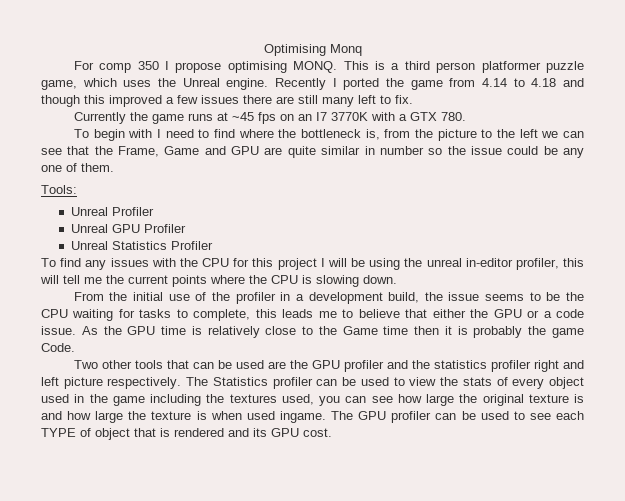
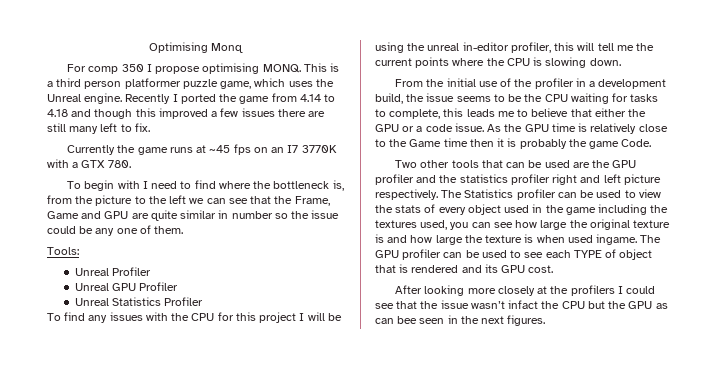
+ After looking more closely at the profilers I could see that the issue wasn’t infact the CPU but the GPU as can bee seen in the next figures.

